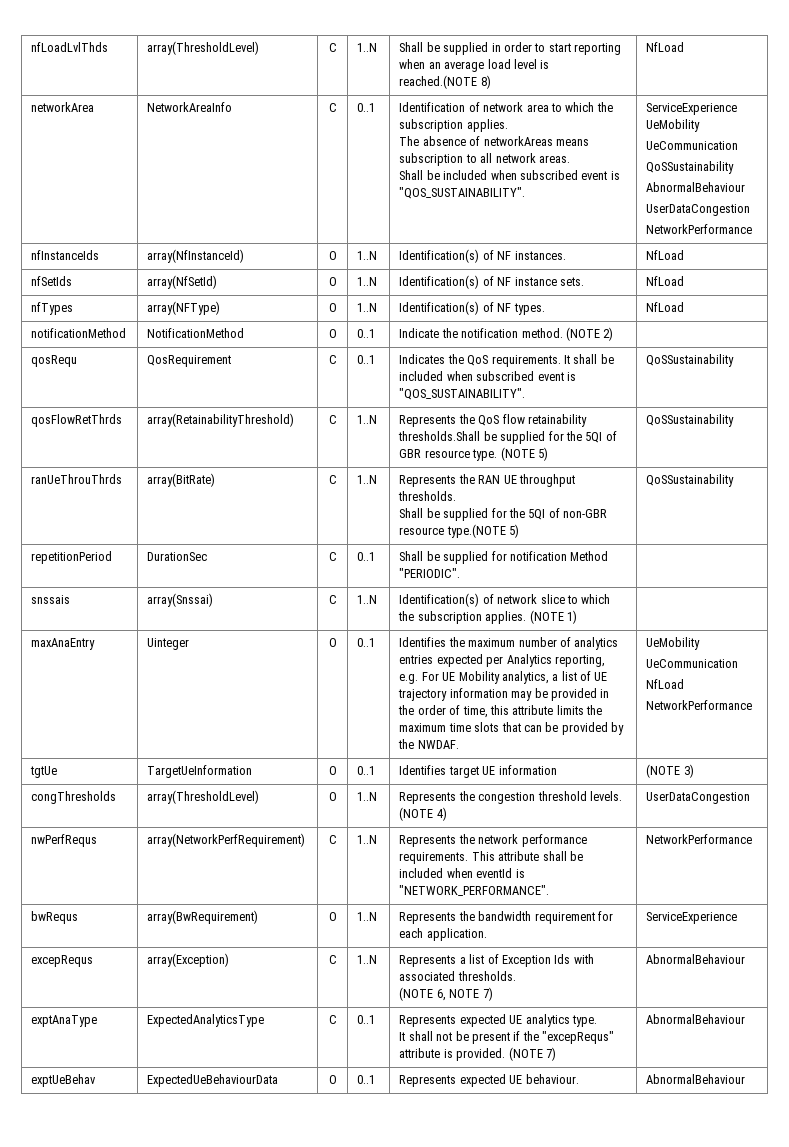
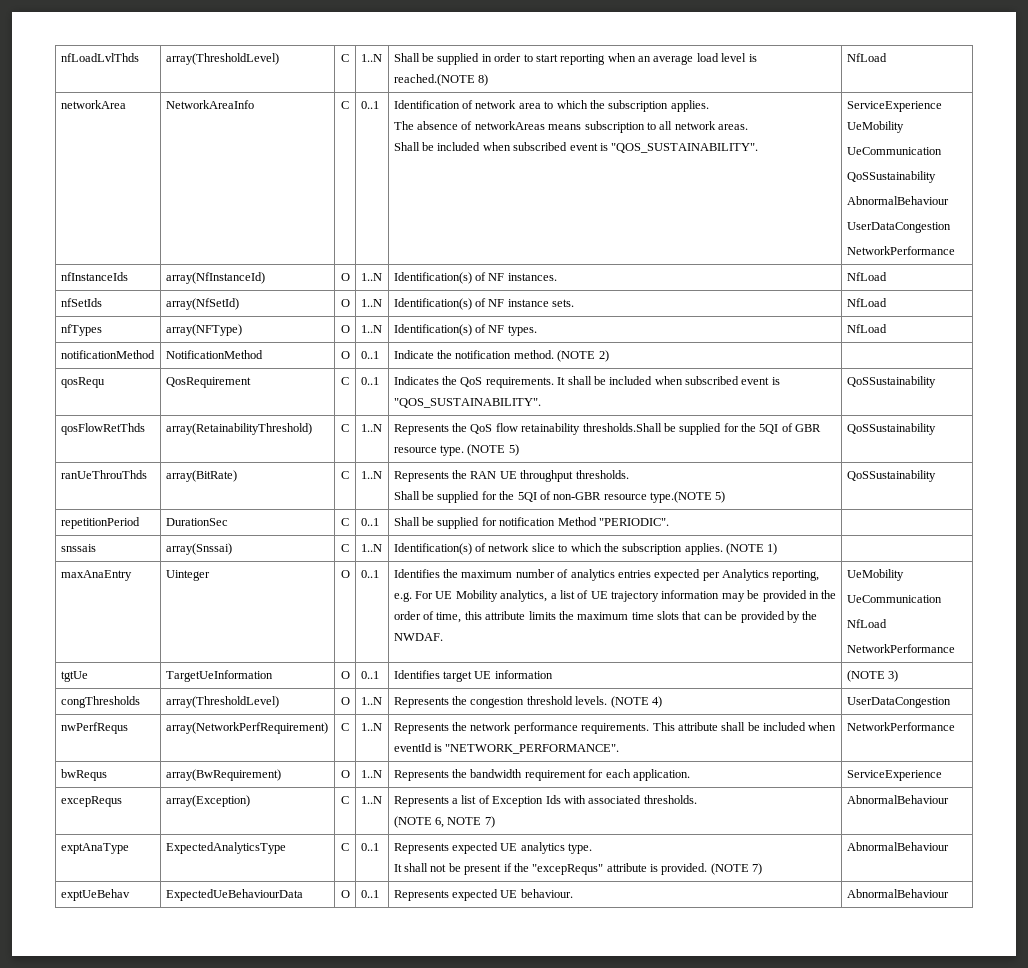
- qosFlowRetThrds | array(RetainabilityThreshold) | C | 1..N | Represents the QoS flow retainability thresholds.Shall be supplied for the 5QI of GBR resource type. (NOTE 5) | QoSSustainability
+ qosFlowRetThds | array(RetainabilityThreshold) | C | 1..N | Represents the QoS flow retainability thresholds.Shall be supplied for the 5QI of GBR resource type. (NOTE 5) | QoSSustainability
- ranUeThrouThrds | array(BitRate) | C | 1..N | Represents the RAN UE throughput thresholds.
+ ranUeThrouThds | array(BitRate) | C | 1..N | Represents the RAN UE throughput thresholds.

